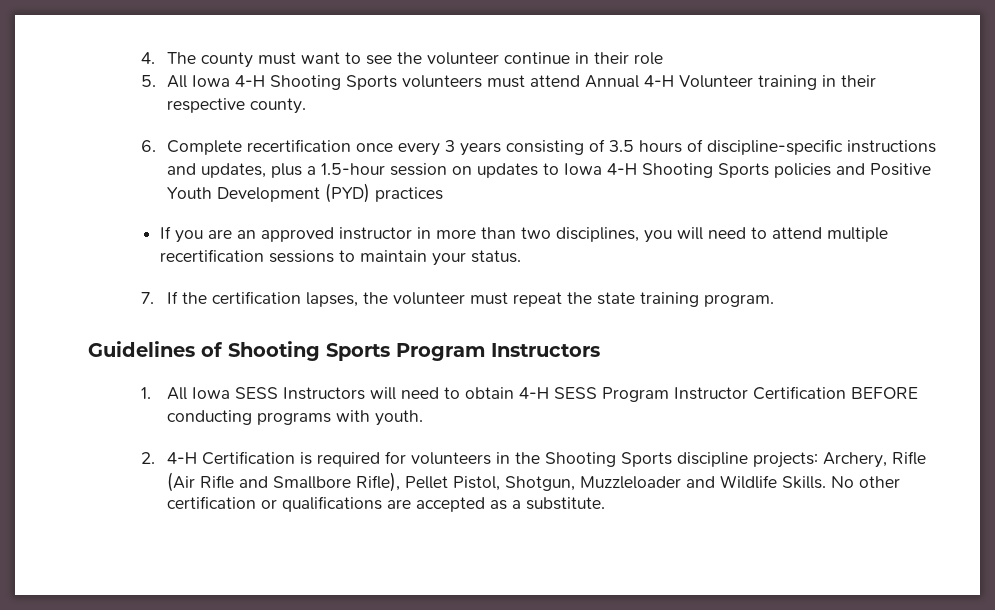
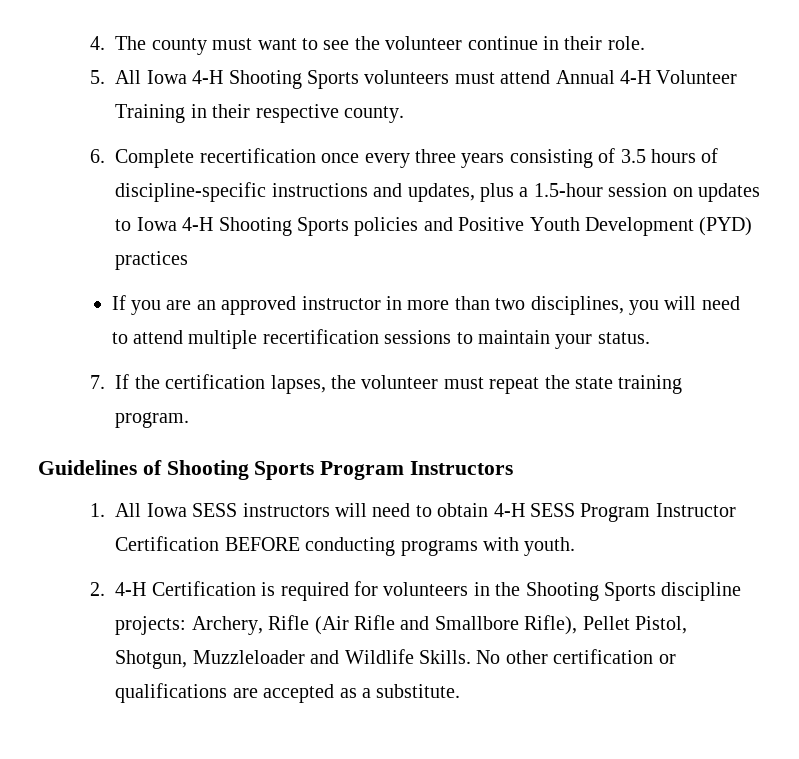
- 4. The county must want to see the volunteer continue in their role
+ 4. The county must want to see the volunteer continue in their role.
- 5. All Iowa 4-H Shooting Sports volunteers must attend Annual 4-H Volunteer training in their respective county.
+ 5. All Iowa 4-H Shooting Sports volunteers must attend Annual 4-H Volunteer Training in their respective county.
- 6. Complete recertification once every 3 years consisting of 3.5 hours of discipline-specific instructions and updates, plus a 1.5-hour session on updates to Iowa 4-H Shooting Sports policies and Positive Youth Development (PYD) practices
+ 6. Complete recertification once every three years consisting of 3.5 hours of discipline-specific instructions and updates, plus a 1.5-hour session on updates to Iowa 4-H Shooting Sports policies and Positive Youth Development (PYD) practices
- 1. All Iowa SESS Instructors will need to obtain 4-H SESS Program Instructor Certification BEFORE conducting programs with youth.
+ 1. All Iowa SESS instructors will need to obtain 4-H SESS Program Instructor Certification BEFORE conducting programs with youth.

